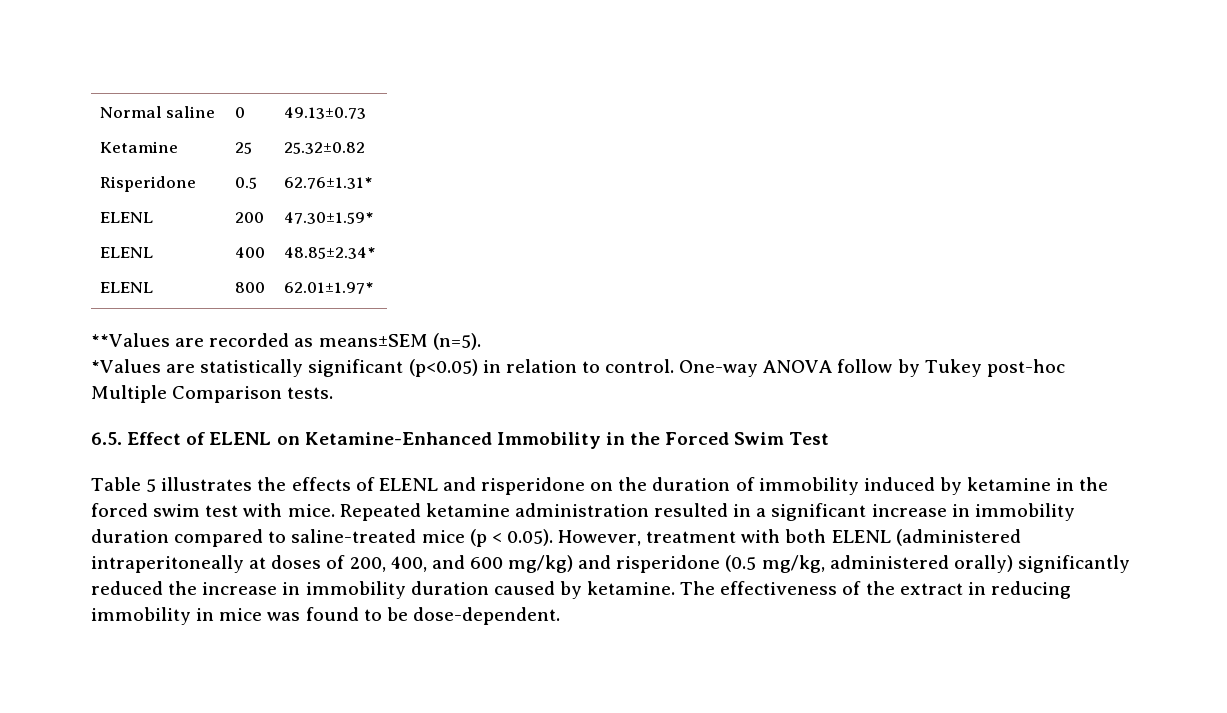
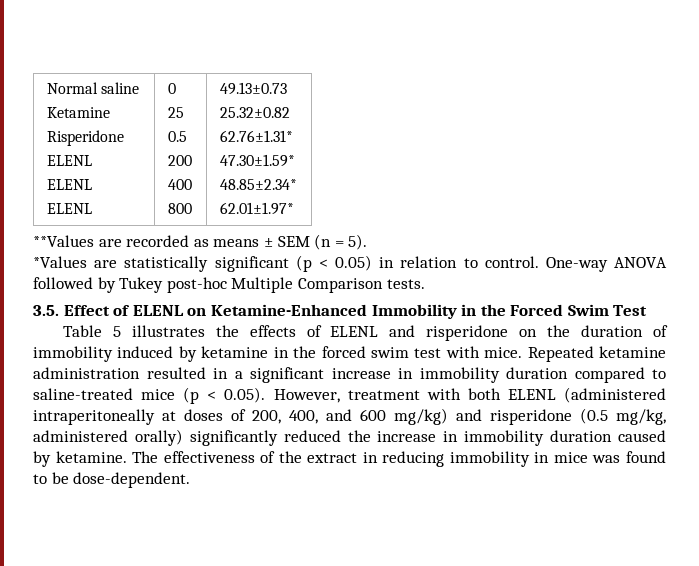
- **Values are recorded as means±SEM (n=5).
+ **Values are recorded as means ± SEM (n = 5).
- *Values are statistically significant (p<0.05) in relation to control.
+ *Values are statistically significant (p < 0.05) in relation to control.
- One-way ANOVA follow by Tukey post-hoc Multiple Comparison tests.
+ One-way ANOVA followed by Tukey post-hoc Multiple Comparison tests.
- 6.5. Effect of ELENL on Ketamine-Enhanced Immobility in the Forced Swim Test
+ 3.5. Effect of ELENL on Ketamine-Enhanced Immobility in the Forced Swim Test

